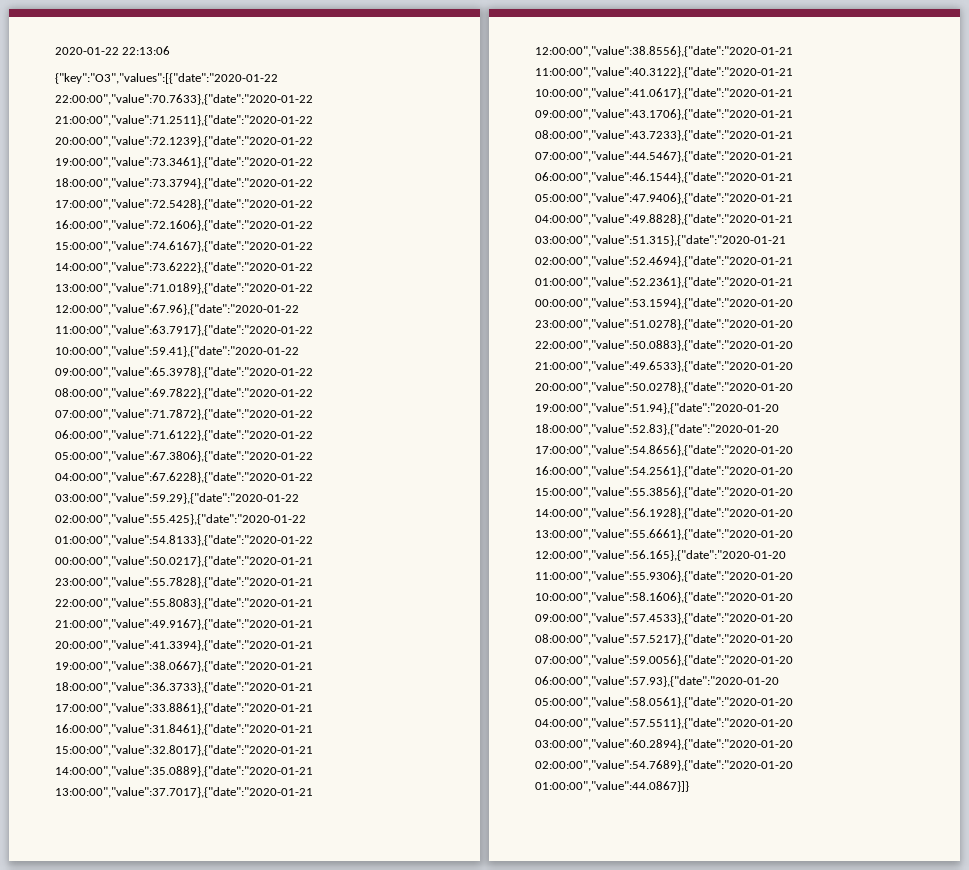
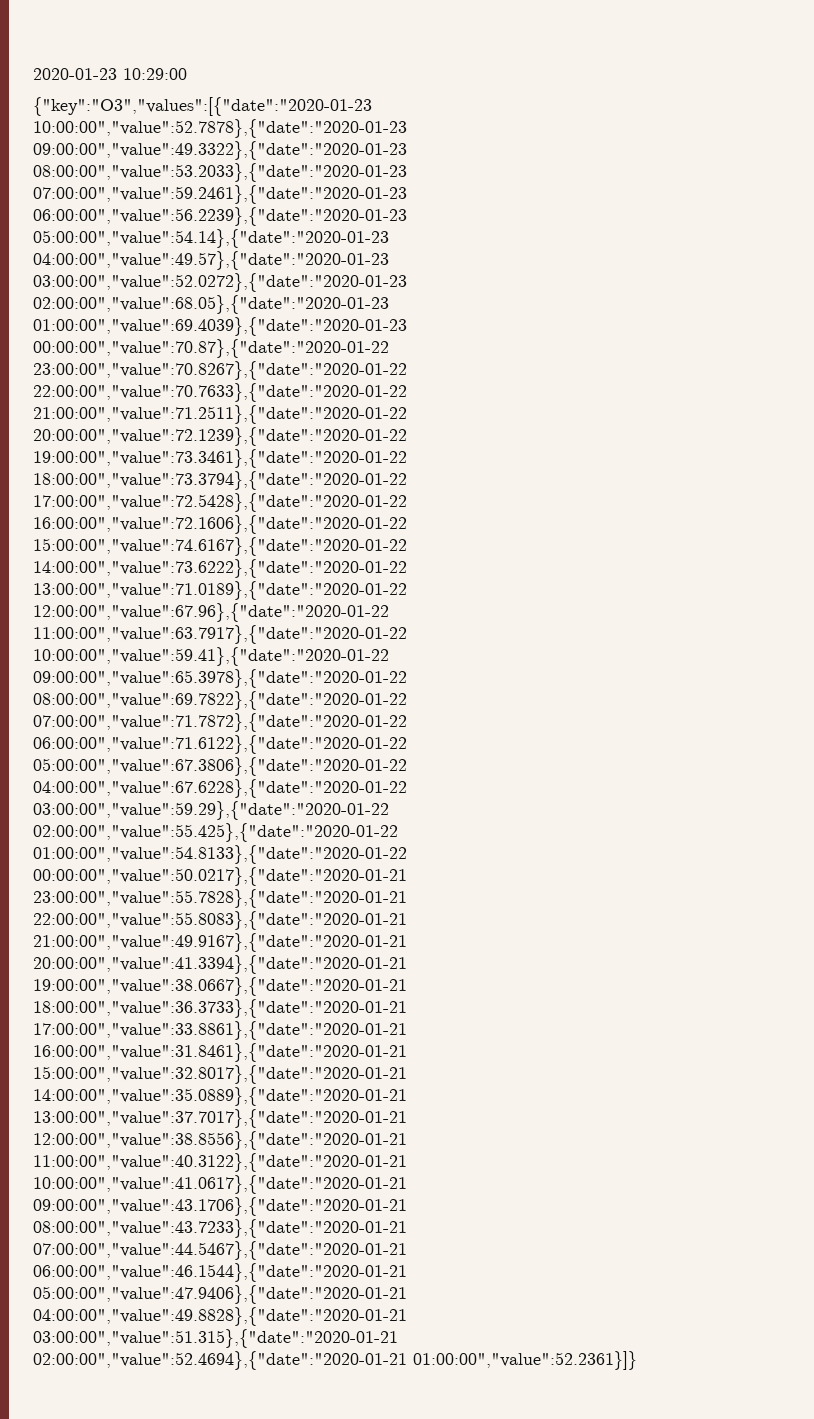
- 2020-01-22 22:13:06
- {"key":"O3","values":[{"date":"2020-01-22 22:00:00","value":70.7633},{"date":"2020-01-22 21:00:00","value":71.2511},{"date":"2020-01-22 20:00:00","value":72.1239},{"date":"2020-01-22 19:00:00","value":73.3461},{"date":"2020-01-22 18:00:00","value":73.3794},{"date":"2020-01-22 17:00:00","value":72.5428},{"date":"2020-01-22 16:00:00","value":72.1606},{"date":"2020-01-22 15:00:00","value":74.6167},{"date":"2020-01-22 14:00:00","value":73.6222},{"date":"2020-01-22 13:00:00","value":71.0189},{"date":"2020-01-22 12:00:00","value":67.96},{"date":"2020-01-22 11:00:00","value":63.7917},{"date":"2020-01-22 10:00:00","value":59.41},{"date":"2020-01-22 09:00:00","value":65.3978},{"date":"2020-01-22 08:00:00","value":69.7822},{"date":"2020-01-22 07:00:00","value":71.7872},{"date":"2020-01-22 06:00:00","value":71.6122},{"date":"2020-01-22 05:00:00","value":67.3806},{"date":"2020-01-22 04:00:00","value":67.6228},{"date":"2020-01-22 03:00:00","value":59.29},{"date":"2020-01-22 02:00:00","value":55.425},{"date":"2020-01-22 01:00:00","value":54.8133},{"date":"2020-01-22 00:00:00","value":50.0217},{"date":"2020-01-21 23:00:00","value":55.7828},{"date":"2020-01-21 22:00:00","value":55.8083},{"date":"2020-01-21 21:00:00","value":49.9167},{"date":"2020-01-21 20:00:00","value":41.3394},{"date":"2020-01-21 19:00:00","value":38.0667},{"date":"2020-01-21 18:00:00","value":36.3733},{"date":"2020-01-21 17:00:00","value":33.8861},{"date":"2020-01-21 16:00:00","value":31.8461},{"date":"2020-01-21 15:00:00","value":32.8017},{"date":"2020-01-21 14:00:00","value":35.0889},{"date":"2020-01-21 13:00:00","value":37.7017},{"date":"2020-01-21 12:00:00","value":38.8556},{"date":"2020-01-21 11:00:00","value":40.3122},{"date":"2020-01-21 10:00:00","value":41.0617},{"date":"2020-01-21 09:00:00","value":43.1706},{"date":"2020-01-21 08:00:00","value":43.7233},{"date":"2020-01-21 07:00:00","value":44.5467},{"date":"2020-01-21 06:00:00","value":46.1544},{"date":"2020-01-21 05:00:00","value":47.9406},{"date":"2020-01-21 04:00:00","value":49.8828},{"date":"2020-01-21 03:00:00","value":51.315},{"date":"2020-01-21 02:00:00","value":52.4694},{"date":"2020-01-21 01:00:00","value":52.2361},{"date":"2020-01-21 00:00:00","value":53.1594},{"date":"2020-01-20 23:00:00","value":51.0278},{"date":"2020-01-20 22:00:00","value":50.0883},{"date":"2020-01-20 21:00:00","value":49.6533},{"date":"2020-01-20 20:00:00","value":50.0278},{"date":"2020-01-20 19:00:00","value":51.94},{"date":"2020-01-20 18:00:00","value":52.83},{"date":"2020-01-20 17:00:00","value":54.8656},{"date":"2020-01-20 16:00:00","value":54.2561},{"date":"2020-01-20 15:00:00","value":55.3856},{"date":"2020-01-20 14:00:00","value":56.1928},{"date":"2020-01-20 13:00:00","value":55.6661},{"date":"2020-01-20 12:00:00","value":56.165},{"date":"2020-01-20 11:00:00","value":55.9306},{"date":"2020-01-20 10:00:00","value":58.1606},{"date":"2020-01-20 09:00:00","value":57.4533},{"date":"2020-01-20 08:00:00","value":57.5217},{"date":"2020-01-20 07:00:00","value":59.0056},{"date":"2020-01-20 06:00:00","value":57.93},{"date":"2020-01-20 05:00:00","value":58.0561},{"date":"2020-01-20 04:00:00","value":57.5511},{"date":"2020-01-20 03:00:00","value":60.2894},{"date":"2020-01-20 02:00:00","value":54.7689},{"date":"2020-01-20 01:00:00","value":44.0867}]}
+ 2020-01-23 10:29:00
+ {"key":"O3","values":[{"date":"2020-01-23 10:00:00","value":52.7878},{"date":"2020-01-23 09:00:00","value":49.3322},{"date":"2020-01-23 08:00:00","value":53.2033},{"date":"2020-01-23 07:00:00","value":59.2461},{"date":"2020-01-23 06:00:00","value":56.2239},{"date":"2020-01-23 05:00:00","value":54.14},{"date":"2020-01-23 04:00:00","value":49.57},{"date":"2020-01-23 03:00:00","value":52.0272},{"date":"2020-01-23 02:00:00","value":68.05},{"date":"2020-01-23 01:00:00","value":69.4039},{"date":"2020-01-23 00:00:00","value":70.87},{"date":"2020-01-22 23:00:00","value":70.8267},{"date":"2020-01-22 22:00:00","value":70.7633},{"date":"2020-01-22 21:00:00","value":71.2511},{"date":"2020-01-22 20:00:00","value":72.1239},{"date":"2020-01-22 19:00:00","value":73.3461},{"date":"2020-01-22 18:00:00","value":73.3794},{"date":"2020-01-22 17:00:00","value":72.5428},{"date":"2020-01-22 16:00:00","value":72.1606},{"date":"2020-01-22 15:00:00","value":74.6167},{"date":"2020-01-22 14:00:00","value":73.6222},{"date":"2020-01-22 13:00:00","value":71.0189},{"date":"2020-01-22 12:00:00","value":67.96},{"date":"2020-01-22 11:00:00","value":63.7917},{"date":"2020-01-22 10:00:00","value":59.41},{"date":"2020-01-22 09:00:00","value":65.3978},{"date":"2020-01-22 08:00:00","value":69.7822},{"date":"2020-01-22 07:00:00","value":71.7872},{"date":"2020-01-22 06:00:00","value":71.6122},{"date":"2020-01-22 05:00:00","value":67.3806},{"date":"2020-01-22 04:00:00","value":67.6228},{"date":"2020-01-22 03:00:00","value":59.29},{"date":"2020-01-22 02:00:00","value":55.425},{"date":"2020-01-22 01:00:00","value":54.8133},{"date":"2020-01-22 00:00:00","value":50.0217},{"date":"2020-01-21 23:00:00","value":55.7828},{"date":"2020-01-21 22:00:00","value":55.8083},{"date":"2020-01-21 21:00:00","value":49.9167},{"date":"2020-01-21 20:00:00","value":41.3394},{"date":"2020-01-21 19:00:00","value":38.0667},{"date":"2020-01-21 18:00:00","value":36.3733},{"date":"2020-01-21 17:00:00","value":33.8861},{"date":"2020-01-21 16:00:00","value":31.8461},{"date":"2020-01-21 15:00:00","value":32.8017},{"date":"2020-01-21 14:00:00","value":35.0889},{"date":"2020-01-21 13:00:00","value":37.7017},{"date":"2020-01-21 12:00:00","value":38.8556},{"date":"2020-01-21 11:00:00","value":40.3122},{"date":"2020-01-21 10:00:00","value":41.0617},{"date":"2020-01-21 09:00:00","value":43.1706},{"date":"2020-01-21 08:00:00","value":43.7233},{"date":"2020-01-21 07:00:00","value":44.5467},{"date":"2020-01-21 06:00:00","value":46.1544},{"date":"2020-01-21 05:00:00","value":47.9406},{"date":"2020-01-21 04:00:00","value":49.8828},{"date":"2020-01-21 03:00:00","value":51.315},{"date":"2020-01-21 02:00:00","value":52.4694},{"date":"2020-01-21 01:00:00","value":52.2361}]}

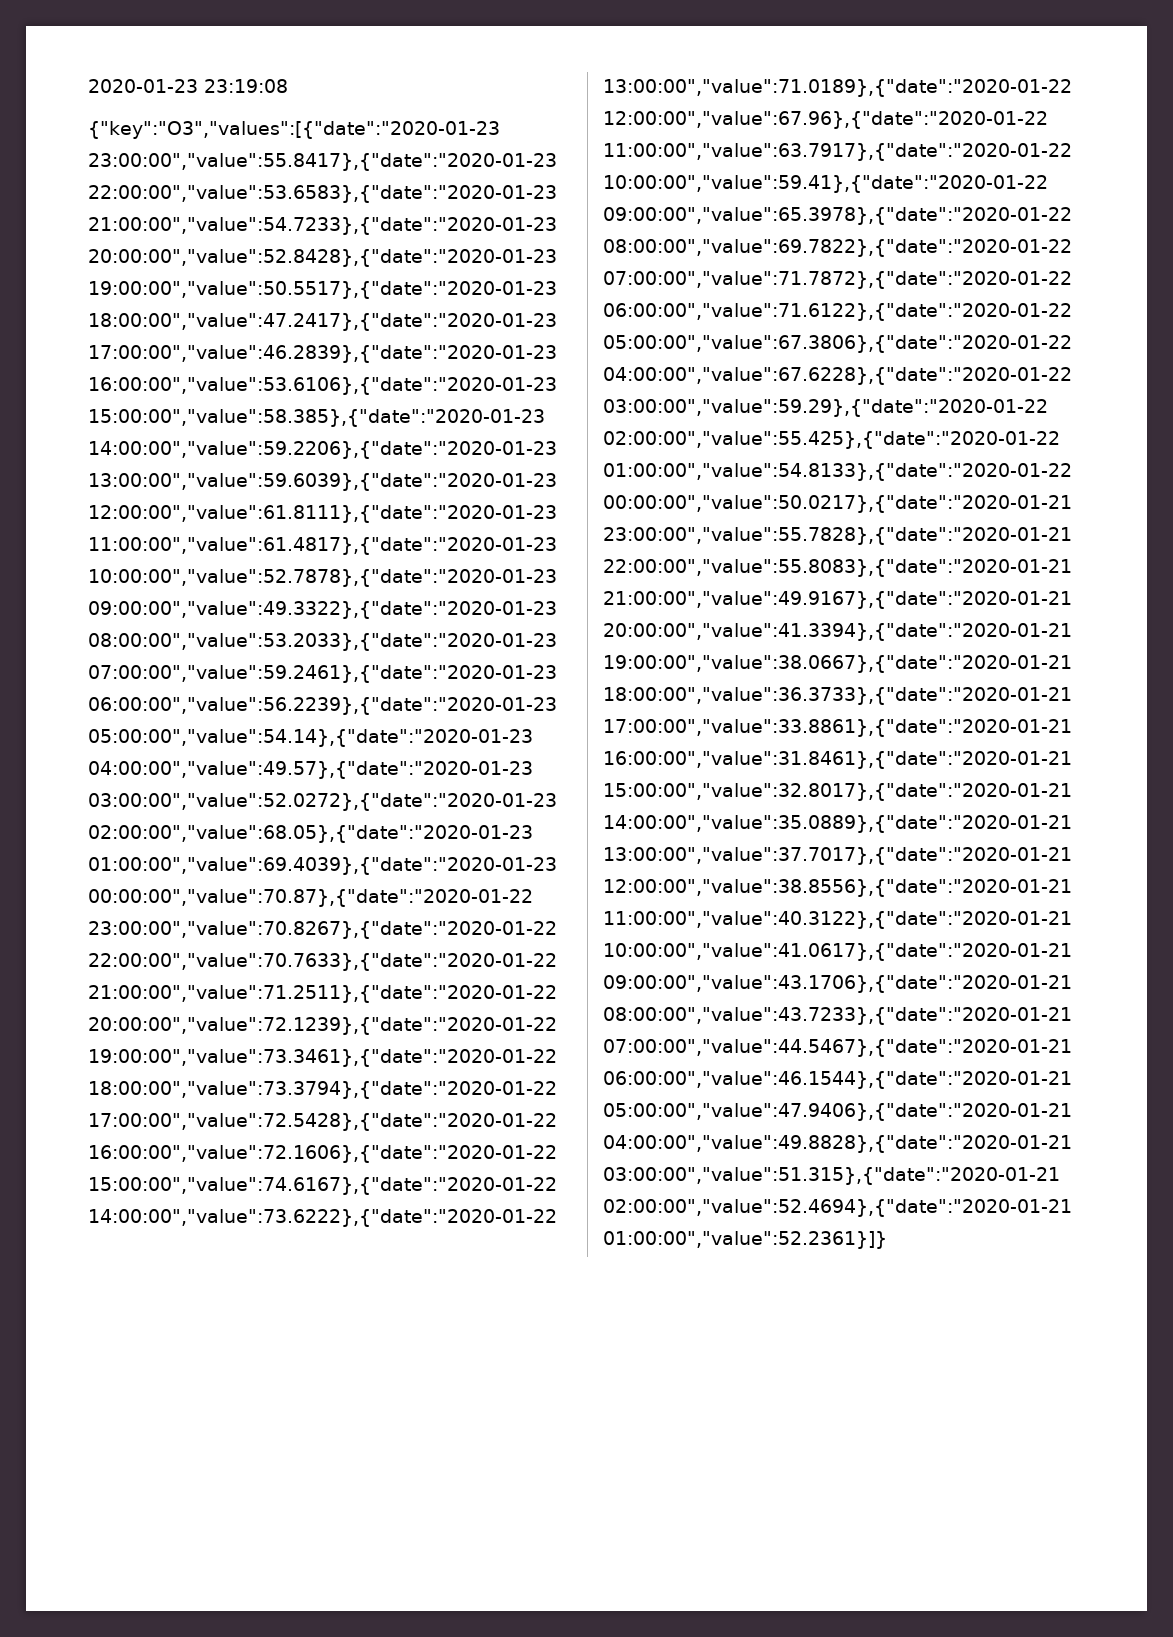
- 2020-01-23 10:29:00
+ 2020-01-23 23:19:08
- {"key":"O3","values":[{"date":"2020-01-23 10:00:00","value":52.7878},{"date":"2020-01-23 09:00:00","value":49.3322},{"date":"2020-01-23 08:00:00","value":53.2033},{"date":"2020-01-23 07:00:00","value":59.2461},{"date":"2020-01-23 06:00:00","value":56.2239},{"date":"2020-01-23 05:00:00","value":54.14},{"date":"2020-01-23 04:00:00","value":49.57},{"date":"2020-01-23 03:00:00","value":52.0272},{"date":"2020-01-23 02:00:00","value":68.05},{"date":"2020-01-23 01:00:00","value":69.4039},{"date":"2020-01-23 00:00:00","value":70.87},{"date":"2020-01-22 23:00:00","value":70.8267},{"date":"2020-01-22 22:00:00","value":70.7633},{"date":"2020-01-22 21:00:00","value":71.2511},{"date":"2020-01-22 20:00:00","value":72.1239},{"date":"2020-01-22 19:00:00","value":73.3461},{"date":"2020-01-22 18:00:00","value":73.3794},{"date":"2020-01-22 17:00:00","value":72.5428},{"date":"2020-01-22 16:00:00","value":72.1606},{"date":"2020-01-22 15:00:00","value":74.6167},{"date":"2020-01-22 14:00:00","value":73.6222},{"date":"2020-01-22 13:00:00","value":71.0189},{"date":"2020-01-22 12:00:00","value":67.96},{"date":"2020-01-22 11:00:00","value":63.7917},{"date":"2020-01-22 10:00:00","value":59.41},{"date":"2020-01-22 09:00:00","value":65.3978},{"date":"2020-01-22 08:00:00","value":69.7822},{"date":"2020-01-22 07:00:00","value":71.7872},{"date":"2020-01-22 06:00:00","value":71.6122},{"date":"2020-01-22 05:00:00","value":67.3806},{"date":"2020-01-22 04:00:00","value":67.6228},{"date":"2020-01-22 03:00:00","value":59.29},{"date":"2020-01-22 02:00:00","value":55.425},{"date":"2020-01-22 01:00:00","value":54.8133},{"date":"2020-01-22 00:00:00","value":50.0217},{"date":"2020-01-21 23:00:00","value":55.7828},{"date":"2020-01-21 22:00:00","value":55.8083},{"date":"2020-01-21 21:00:00","value":49.9167},{"date":"2020-01-21 20:00:00","value":41.3394},{"date":"2020-01-21 19:00:00","value":38.0667},{"date":"2020-01-21 18:00:00","value":36.3733},{"date":"2020-01-21 17:00:00","value":33.8861},{"date":"2020-01-21 16:00:00","value":31.8461},{"date":"2020-01-21 15:00:00","value":32.8017},{"date":"2020-01-21 14:00:00","value":35.0889},{"date":"2020-01-21 13:00:00","value":37.7017},{"date":"2020-01-21 12:00:00","value":38.8556},{"date":"2020-01-21 11:00:00","value":40.3122},{"date":"2020-01-21 10:00:00","value":41.0617},{"date":"2020-01-21 09:00:00","value":43.1706},{"date":"2020-01-21 08:00:00","value":43.7233},{"date":"2020-01-21 07:00:00","value":44.5467},{"date":"2020-01-21 06:00:00","value":46.1544},{"date":"2020-01-21 05:00:00","value":47.9406},{"date":"2020-01-21 04:00:00","value":49.8828},{"date":"2020-01-21 03:00:00","value":51.315},{"date":"2020-01-21 02:00:00","value":52.4694},{"date":"2020-01-21 01:00:00","value":52.2361}]}
+ {"key":"O3","values":[{"date":"2020-01-23 23:00:00","value":55.8417},{"date":"2020-01-23 22:00:00","value":53.6583},{"date":"2020-01-23 21:00:00","value":54.7233},{"date":"2020-01-23 20:00:00","value":52.8428},{"date":"2020-01-23 19:00:00","value":50.5517},{"date":"2020-01-23 18:00:00","value":47.2417},{"date":"2020-01-23 17:00:00","value":46.2839},{"date":"2020-01-23 16:00:00","value":53.6106},{"date":"2020-01-23 15:00:00","value":58.385},{"date":"2020-01-23 14:00:00","value":59.2206},{"date":"2020-01-23 13:00:00","value":59.6039},{"date":"2020-01-23 12:00:00","value":61.8111},{"date":"2020-01-23 11:00:00","value":61.4817},{"date":"2020-01-23 10:00:00","value":52.7878},{"date":"2020-01-23 09:00:00","value":49.3322},{"date":"2020-01-23 08:00:00","value":53.2033},{"date":"2020-01-23 07:00:00","value":59.2461},{"date":"2020-01-23 06:00:00","value":56.2239},{"date":"2020-01-23 05:00:00","value":54.14},{"date":"2020-01-23 04:00:00","value":49.57},{"date":"2020-01-23 03:00:00","value":52.0272},{"date":"2020-01-23 02:00:00","value":68.05},{"date":"2020-01-23 01:00:00","value":69.4039},{"date":"2020-01-23 00:00:00","value":70.87},{"date":"2020-01-22 23:00:00","value":70.8267},{"date":"2020-01-22 22:00:00","value":70.7633},{"date":"2020-01-22 21:00:00","value":71.2511},{"date":"2020-01-22 20:00:00","value":72.1239},{"date":"2020-01-22 19:00:00","value":73.3461},{"date":"2020-01-22 18:00:00","value":73.3794},{"date":"2020-01-22 17:00:00","value":72.5428},{"date":"2020-01-22 16:00:00","value":72.1606},{"date":"2020-01-22 15:00:00","value":74.6167},{"date":"2020-01-22 14:00:00","value":73.6222},{"date":"2020-01-22 13:00:00","value":71.0189},{"date":"2020-01-22 12:00:00","value":67.96},{"date":"2020-01-22 11:00:00","value":63.7917},{"date":"2020-01-22 10:00:00","value":59.41},{"date":"2020-01-22 09:00:00","value":65.3978},{"date":"2020-01-22 08:00:00","value":69.7822},{"date":"2020-01-22 07:00:00","value":71.7872},{"date":"2020-01-22 06:00:00","value":71.6122},{"date":"2020-01-22 05:00:00","value":67.3806},{"date":"2020-01-22 04:00:00","value":67.6228},{"date":"2020-01-22 03:00:00","value":59.29},{"date":"2020-01-22 02:00:00","value":55.425},{"date":"2020-01-22 01:00:00","value":54.8133},{"date":"2020-01-22 00:00:00","value":50.0217},{"date":"2020-01-21 23:00:00","value":55.7828},{"date":"2020-01-21 22:00:00","value":55.8083},{"date":"2020-01-21 21:00:00","value":49.9167},{"date":"2020-01-21 20:00:00","value":41.3394},{"date":"2020-01-21 19:00:00","value":38.0667},{"date":"2020-01-21 18:00:00","value":36.3733},{"date":"2020-01-21 17:00:00","value":33.8861},{"date":"2020-01-21 16:00:00","value":31.8461},{"date":"2020-01-21 15:00:00","value":32.8017},{"date":"2020-01-21 14:00:00","value":35.0889},{"date":"2020-01-21 13:00:00","value":37.7017},{"date":"2020-01-21 12:00:00","value":38.8556},{"date":"2020-01-21 11:00:00","value":40.3122},{"date":"2020-01-21 10:00:00","value":41.0617},{"date":"2020-01-21 09:00:00","value":43.1706},{"date":"2020-01-21 08:00:00","value":43.7233},{"date":"2020-01-21 07:00:00","value":44.5467},{"date":"2020-01-21 06:00:00","value":46.1544},{"date":"2020-01-21 05:00:00","value":47.9406},{"date":"2020-01-21 04:00:00","value":49.8828},{"date":"2020-01-21 03:00:00","value":51.315},{"date":"2020-01-21 02:00:00","value":52.4694},{"date":"2020-01-21 01:00:00","value":52.2361}]}

